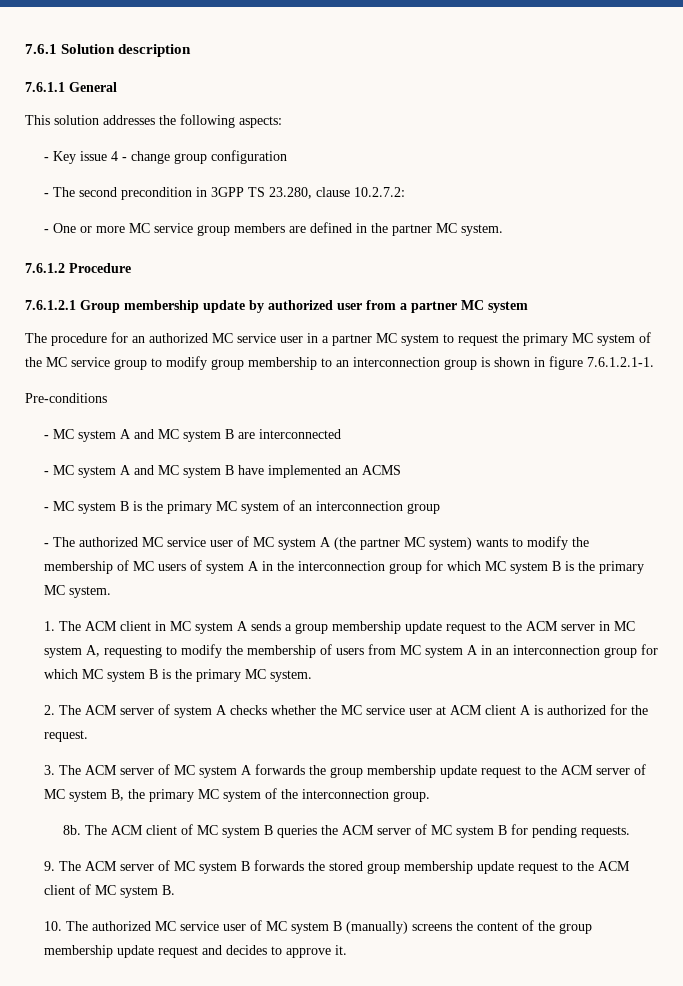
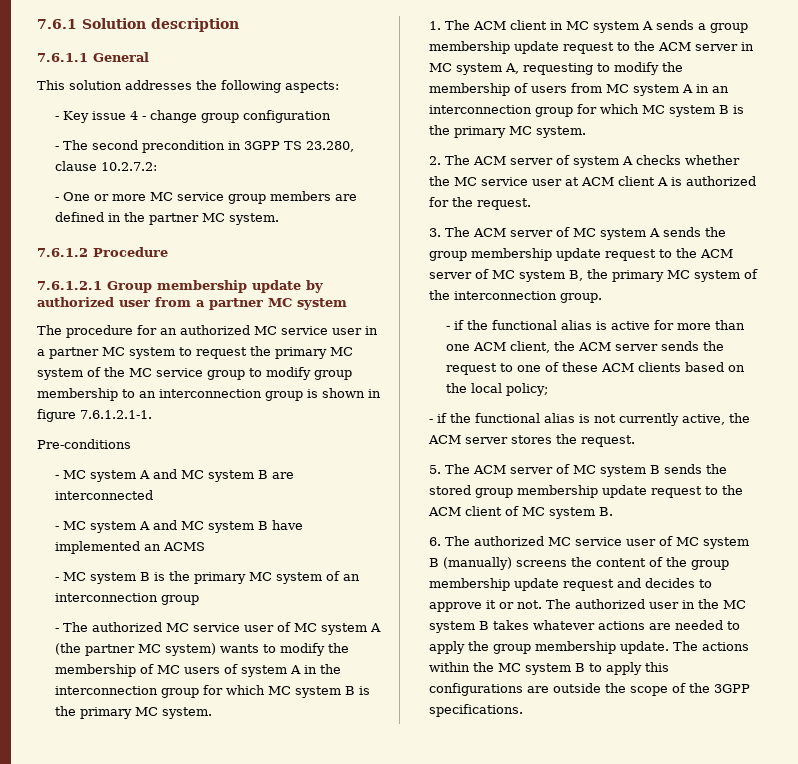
- 3. The ACM server of MC system A forwards the group membership update request to the ACM server of MC system B, the primary MC system of the interconnection group.
+ 3. The ACM server of MC system A sends the group membership update request to the ACM server of MC system B, the primary MC system of the interconnection group.
- 8b. The ACM client of MC system B queries the ACM server of MC system B for pending requests.
- 9. The ACM server of MC system B forwards the stored group membership update request to the ACM client of MC system B.
+ - if the functional alias is active for more than one ACM client, the ACM server sends the request to one of these ACM clients based on the local policy;
+ - if the functional alias is not currently active, the ACM server stores the request.
+ 5. The ACM server of MC system B sends the stored group membership update request to the ACM client of MC system B.
- 10. The authorized MC service user of MC system B (manually) screens the content of the group membership update request and decides to approve it.
+ 6. The authorized MC service user of MC system B (manually) screens the content of the group membership update request and decides to approve it or not. The authorized user in the MC system B takes whatever actions are needed to apply the group membership update. The actions within the MC system B to apply this configurations are outside the scope of the 3GPP specifications.

